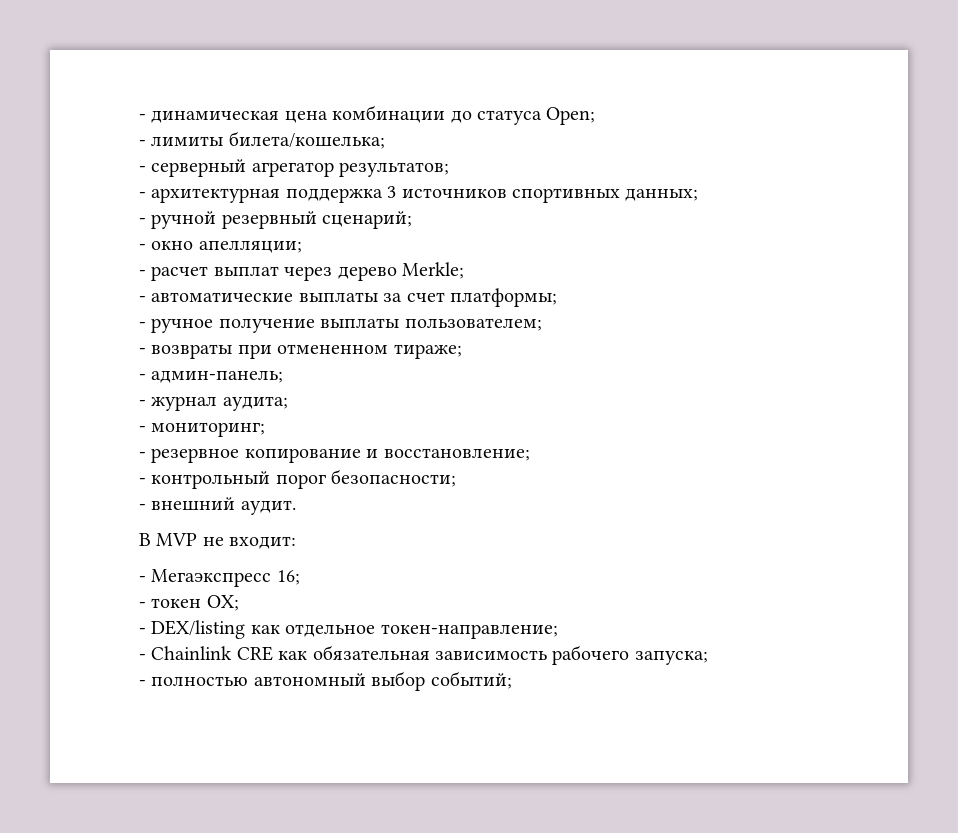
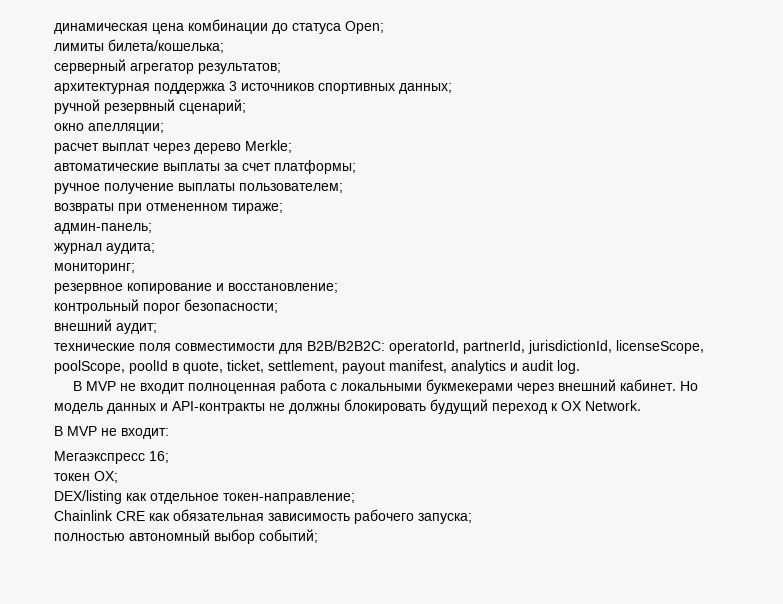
- - динамическая цена комбинации до статуса Open;
+ динамическая цена комбинации до статуса Open;
- - лимиты билета/кошелька;
+ лимиты билета/кошелька;
- - серверный агрегатор результатов;
+ серверный агрегатор результатов;
- - архитектурная поддержка 3 источников спортивных данных;
+ архитектурная поддержка 3 источников спортивных данных;
- - ручной резервный сценарий;
+ ручной резервный сценарий;
- - окно апелляции;
+ окно апелляции;
- - расчет выплат через дерево Merkle;
+ расчет выплат через дерево Merkle;
- - автоматические выплаты за счет платформы;
+ автоматические выплаты за счет платформы;
- - ручное получение выплаты пользователем;
+ ручное получение выплаты пользователем;
- - возвраты при отмененном тираже;
+ возвраты при отмененном тираже;
- - админ-панель;
+ админ-панель;
- - журнал аудита;
+ журнал аудита;
- - мониторинг;
+ мониторинг;
- - резервное копирование и восстановление;
+ резервное копирование и восстановление;
- - контрольный порог безопасности;
+ контрольный порог безопасности;
- - внешний аудит.
+ внешний аудит;
+ технические поля совместимости для B2B/B2B2C: operatorId, partnerId, jurisdictionId, licenseScope, poolScope, poolId в quote, ticket, settlement, payout manifest, analytics и audit log.
+ В MVP не входит полноценная работа с локальными букмекерами через внешний кабинет. Но модель данных и API-контракты не должны блокировать будущий переход к OX Network.
- - Мегаэкспресс 16;
+ Мегаэкспресс 16;
- - токен OX;
+ токен OX;
- - DEX/listing как отдельное токен-направление;
+ DEX/listing как отдельное токен-направление;
- - Chainlink CRE как обязательная зависимость рабочего запуска;
+ Chainlink CRE как обязательная зависимость рабочего запуска;
- - полностью автономный выбор событий;
+ полностью автономный выбор событий;

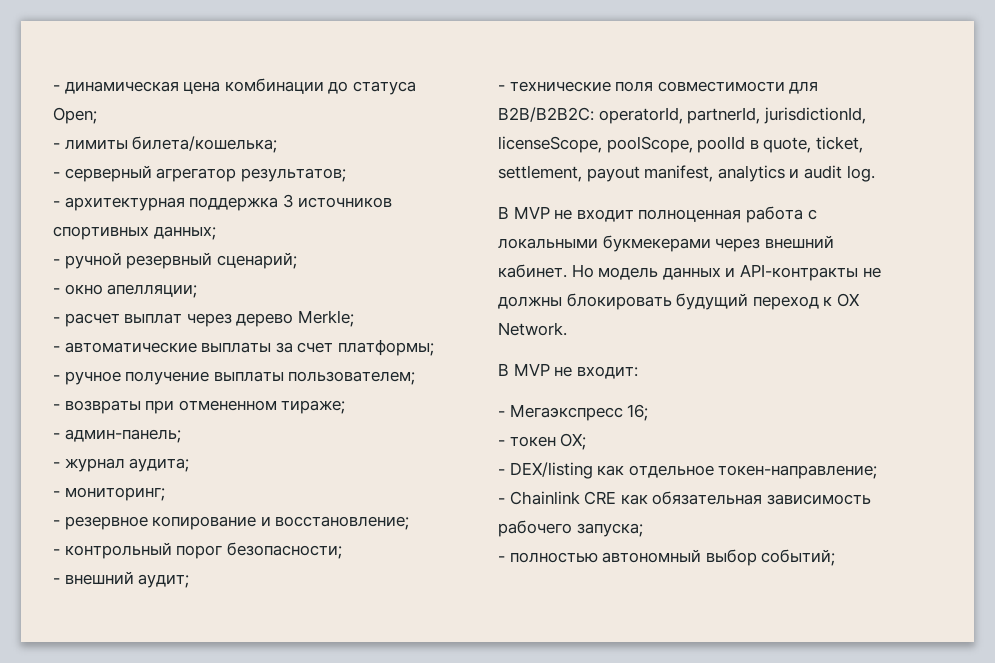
- динамическая цена комбинации до статуса Open;
+ - динамическая цена комбинации до статуса Open;
- лимиты билета/кошелька;
+ - лимиты билета/кошелька;
- серверный агрегатор результатов;
+ - серверный агрегатор результатов;
- архитектурная поддержка 3 источников спортивных данных;
+ - архитектурная поддержка 3 источников спортивных данных;
- ручной резервный сценарий;
+ - ручной резервный сценарий;
- окно апелляции;
+ - окно апелляции;
- расчет выплат через дерево Merkle;
+ - расчет выплат через дерево Merkle;
- автоматические выплаты за счет платформы;
+ - автоматические выплаты за счет платформы;
- ручное получение выплаты пользователем;
+ - ручное получение выплаты пользователем;
- возвраты при отмененном тираже;
+ - возвраты при отмененном тираже;
- админ-панель;
+ - админ-панель;
- журнал аудита;
+ - журнал аудита;
- мониторинг;
+ - мониторинг;
- резервное копирование и восстановление;
+ - резервное копирование и восстановление;
- контрольный порог безопасности;
+ - контрольный порог безопасности;
- внешний аудит;
+ - внешний аудит;
- технические поля совместимости для B2B/B2B2C: operatorId, partnerId, jurisdictionId, licenseScope, poolScope, poolId в quote, ticket, settlement, payout manifest, analytics и audit log.
+ - технические поля совместимости для B2B/B2B2C: operatorId, partnerId, jurisdictionId, licenseScope, poolScope, poolId в quote, ticket, settlement, payout manifest, analytics и audit log.
- Мегаэкспресс 16;
+ - Мегаэкспресс 16;
- токен OX;
+ - токен OX;
- DEX/listing как отдельное токен-направление;
+ - DEX/listing как отдельное токен-направление;
- Chainlink CRE как обязательная зависимость рабочего запуска;
+ - Chainlink CRE как обязательная зависимость рабочего запуска;
- полностью автономный выбор событий;
+ - полностью автономный выбор событий;

